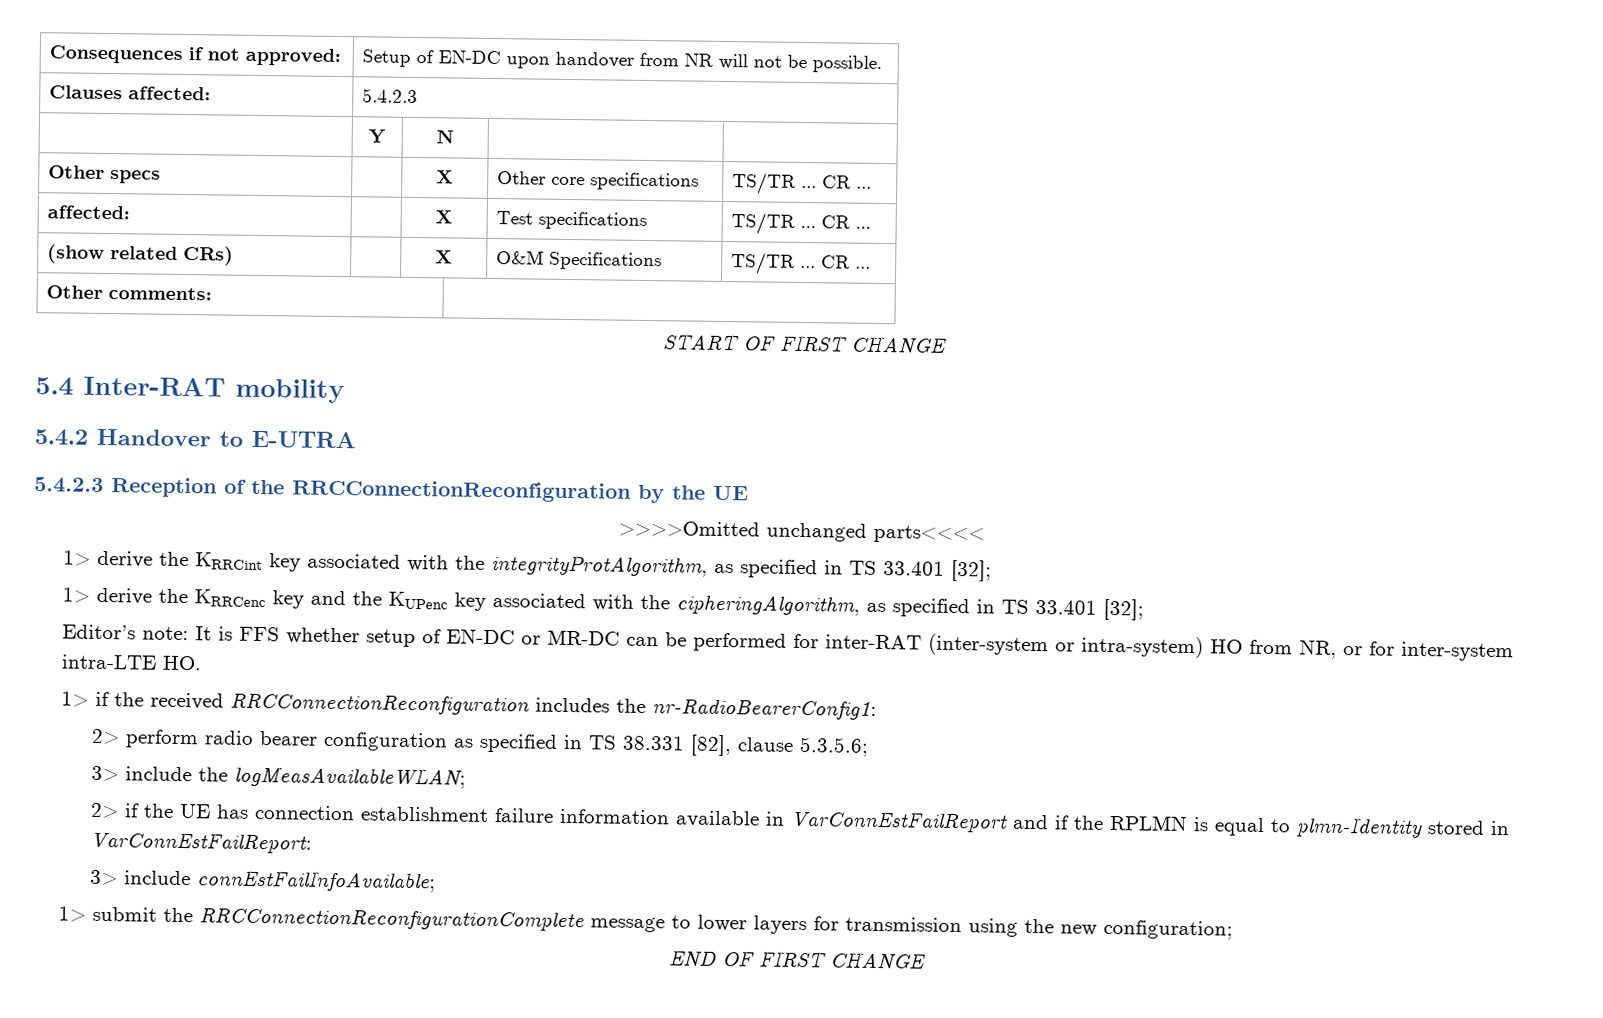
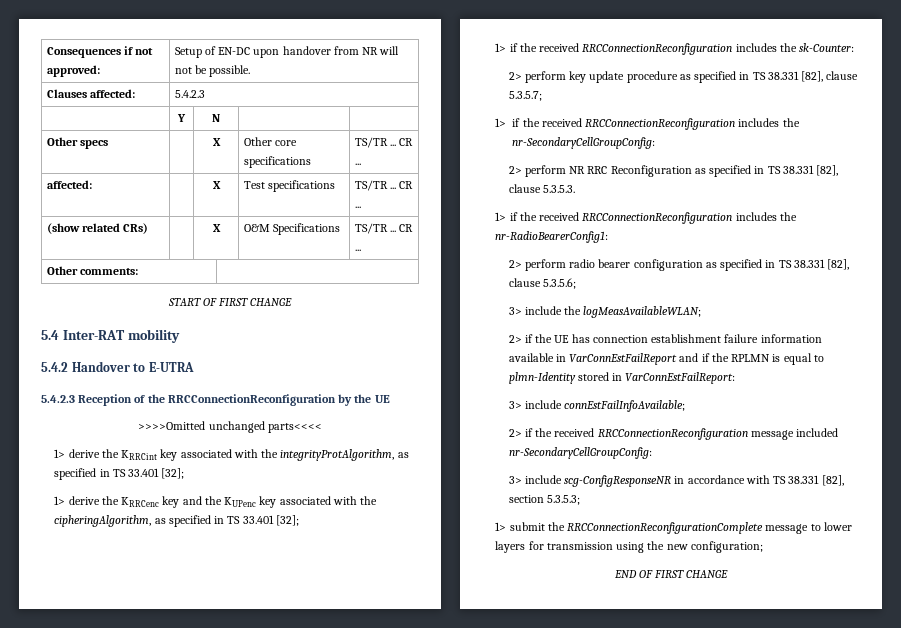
- Editor’s note: It is FFS whether setup of EN-DC or MR-DC can be performed for inter-RAT (inter-system or intra-system) HO from NR, or for inter-system intra-LTE HO.
+ 1> if the received RRCConnectionReconfiguration includes the sk-Counter:
+ 2> perform key update procedure as specified in TS 38.331 [82], clause 5.3.5.7;
+ 1> if the received RRCConnectionReconfiguration includes the nr-SecondaryCellGroupConfig:
+ 2> perform NR RRC Reconfiguration as specified in TS 38.331 [82], clause 5.3.5.3.
+ 2> if the received RRCConnectionReconfiguration message included nr-SecondaryCellGroupConfig:
+ 3> include scg-ConfigResponseNR in accordance with TS 38.331 [82], section 5.3.5.3;

